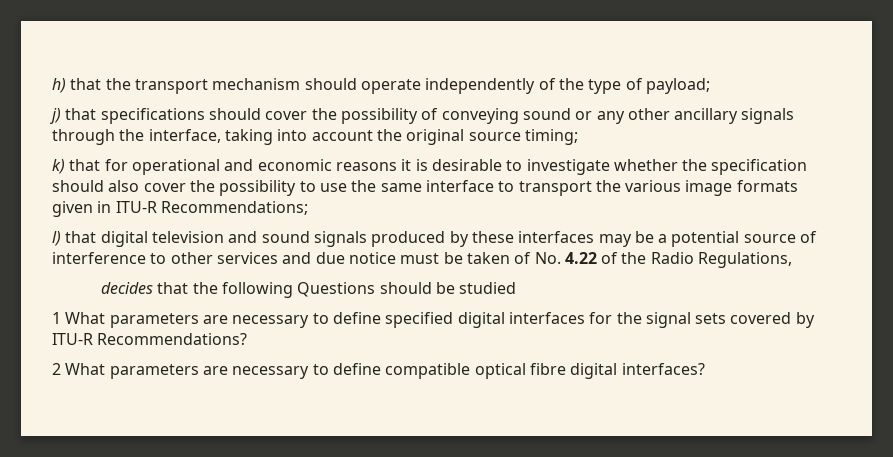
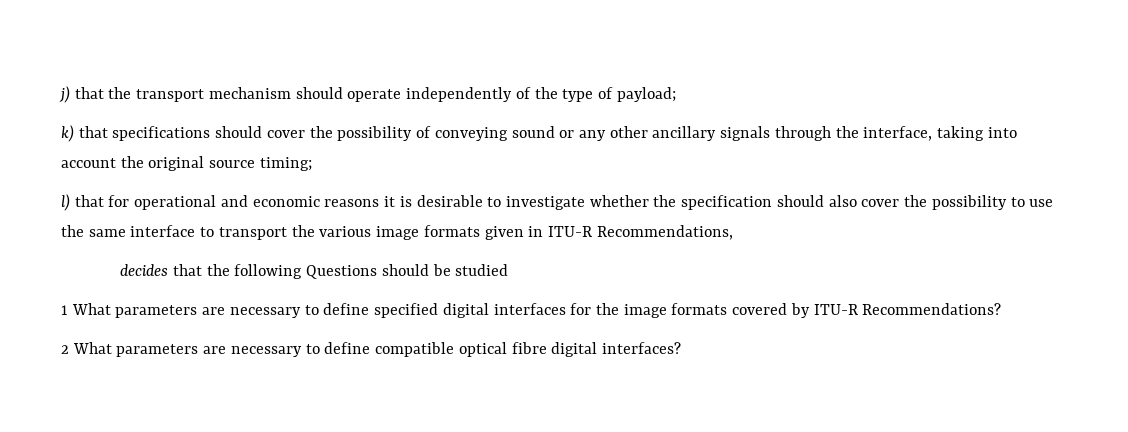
- h) that the transport mechanism should operate independently of the type of payload;
+ j) that the transport mechanism should operate independently of the type of payload;
- j) that specifications should cover the possibility of conveying sound or any other ancillary signals through the interface, taking into account the original source timing;
+ k) that specifications should cover the possibility of conveying sound or any other ancillary signals through the interface, taking into account the original source timing;
- k) that for operational and economic reasons it is desirable to investigate whether the specification should also cover the possibility to use the same interface to transport the various image formats given in ITU-R Recommendations;
- l) that digital television and sound signals produced by these interfaces may be a potential source of interference to other services and due notice must be taken of No. 4.22 of the Radio Regulations,
+ l) that for operational and economic reasons it is desirable to investigate whether the specification should also cover the possibility to use the same interface to transport the various image formats given in ITU-R Recommendations,
- 1 What parameters are necessary to define specified digital interfaces for the signal sets covered by ITU-R Recommendations?
+ 1 What parameters are necessary to define specified digital interfaces for the image formats covered by ITU-R Recommendations?

